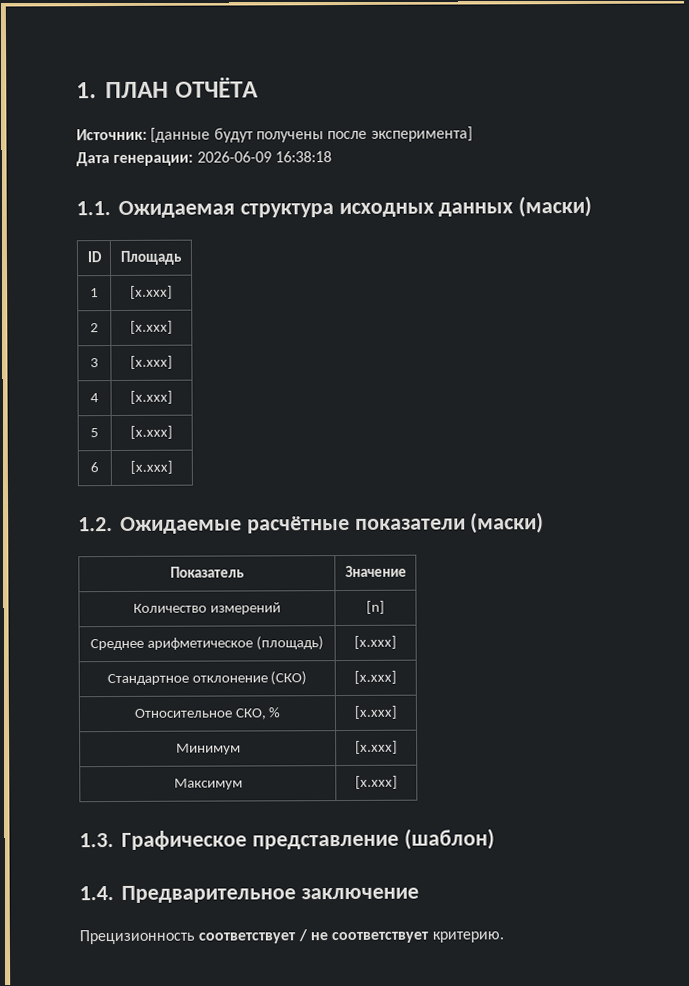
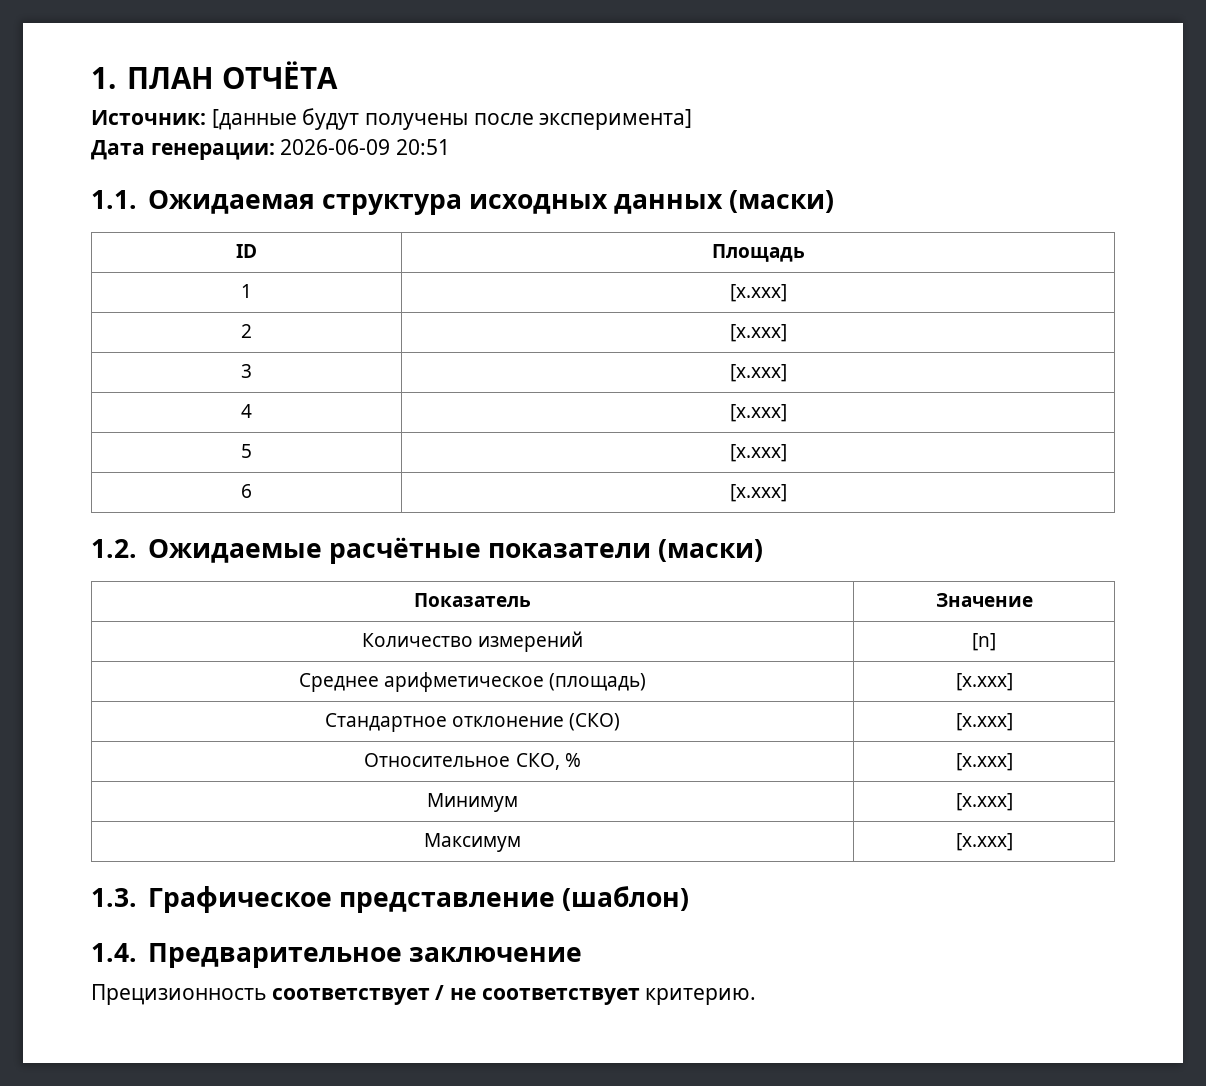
- Дата генерации: 2026-06-09 16:38:18
+ Дата генерации: 2026-06-09 20:51

